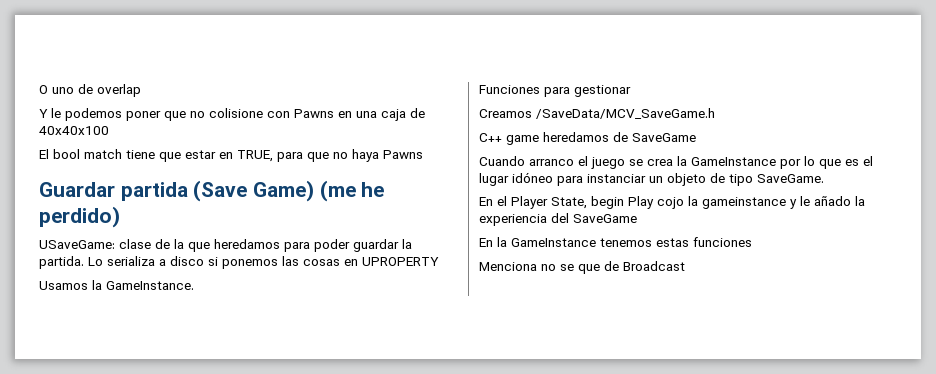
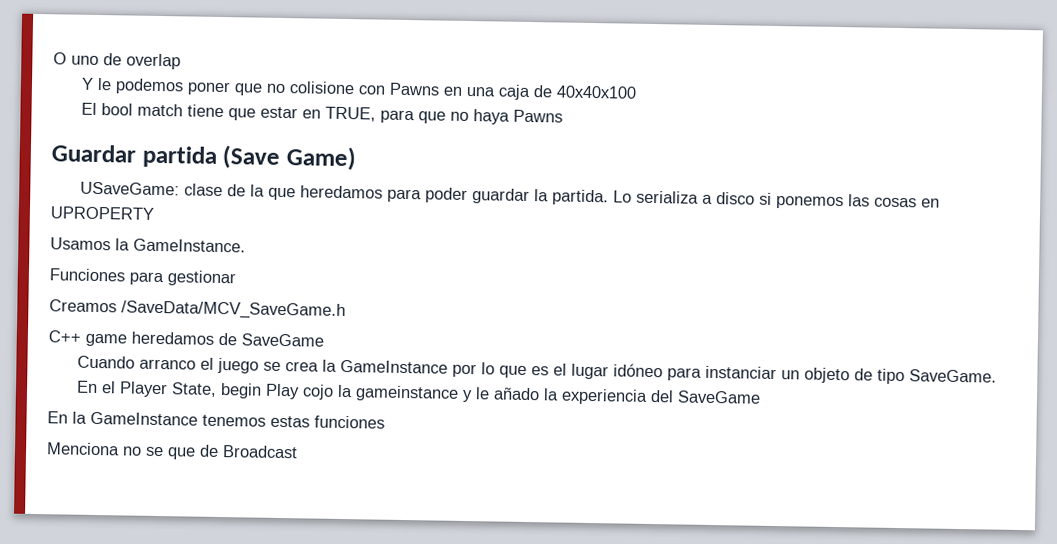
- Guardar partida (Save Game) (me he perdido)
+ Guardar partida (Save Game)

